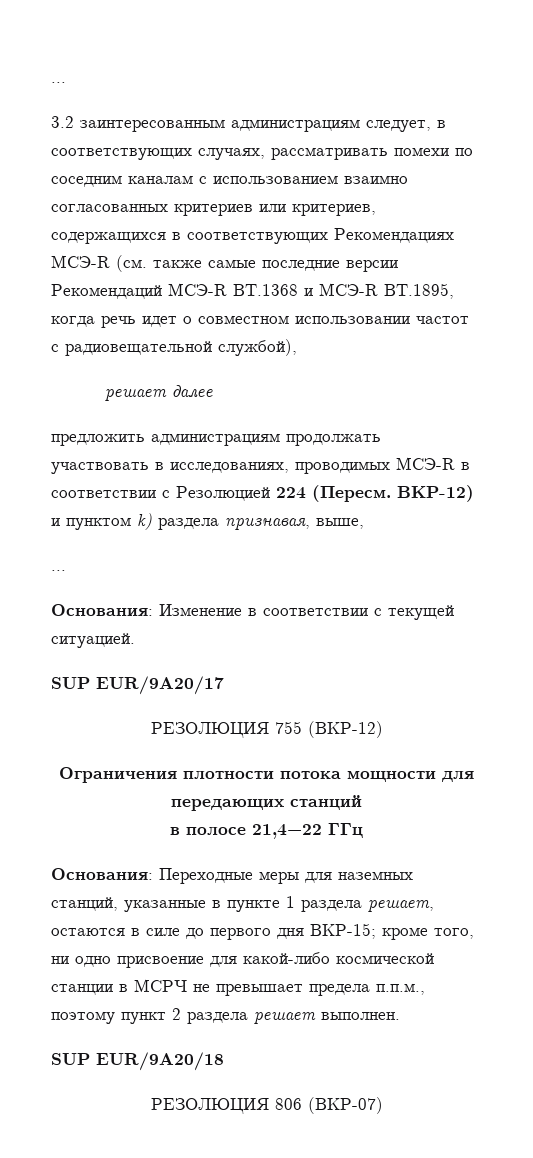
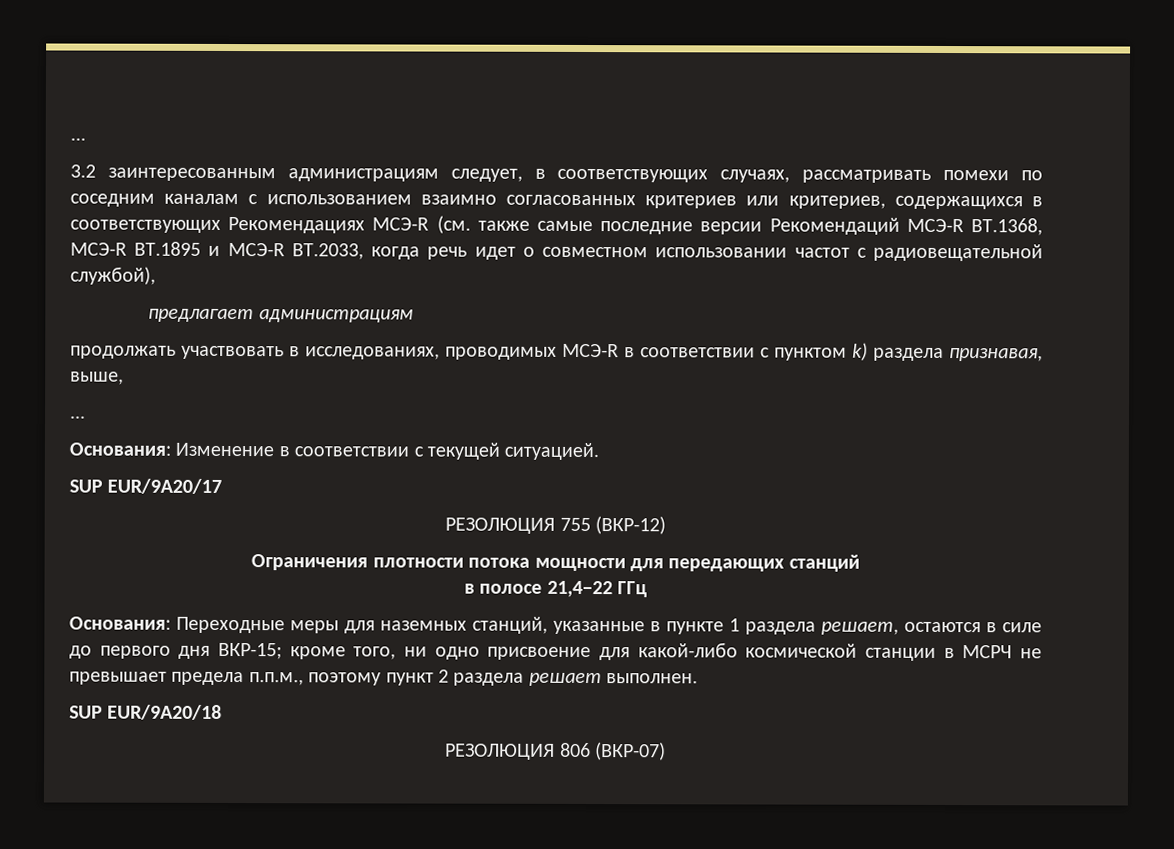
- 3.2 заинтересованным администрациям следует, в соответствующих случаях, рассматривать помехи по соседним каналам с использованием взаимно согласованных критериев или критериев, содержащихся в соответствующих Рекомендациях МСЭ-R (см. также самые последние версии Рекомендаций МСЭ-R BT.1368 и МСЭ-R BT.1895, когда речь идет о совместном использовании частот с радиовещательной службой),
+ 3.2 заинтересованным администрациям следует, в соответствующих случаях, рассматривать помехи по соседним каналам с использованием взаимно согласованных критериев или критериев, содержащихся в соответствующих Рекомендациях МСЭ-R (см. также самые последние версии Рекомендаций МСЭ-R BT.1368, МСЭ-R BT.1895 и МСЭ-R BT.2033, когда речь идет о совместном использовании частот с радиовещательной службой),
- решает далее
- предложить администрациям продолжать участвовать в исследованиях, проводимых МСЭ-R в соответствии с Резолюцией 224 (Пересм. ВКР-12) и пунктом k) раздела признавая, выше,
+ предлагает администрациям
+ продолжать участвовать в исследованиях, проводимых МСЭ-R в соответствии с пунктом k) раздела признавая, выше,

